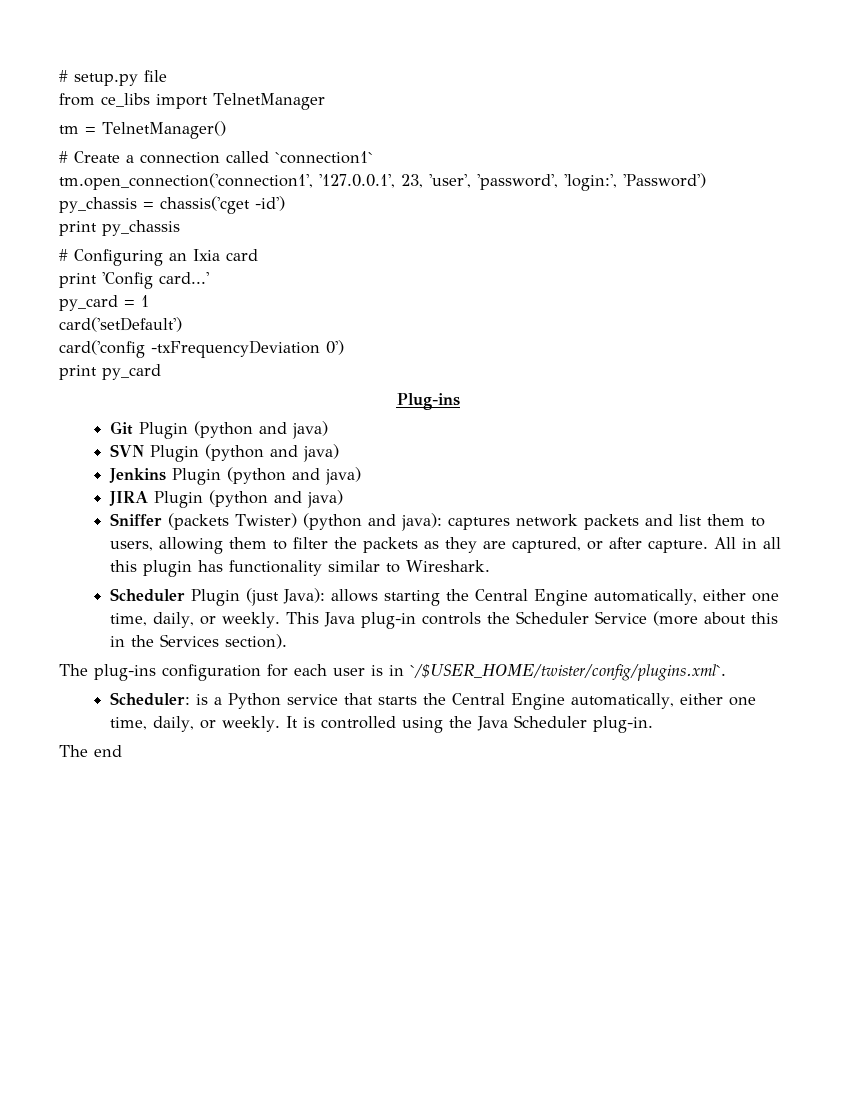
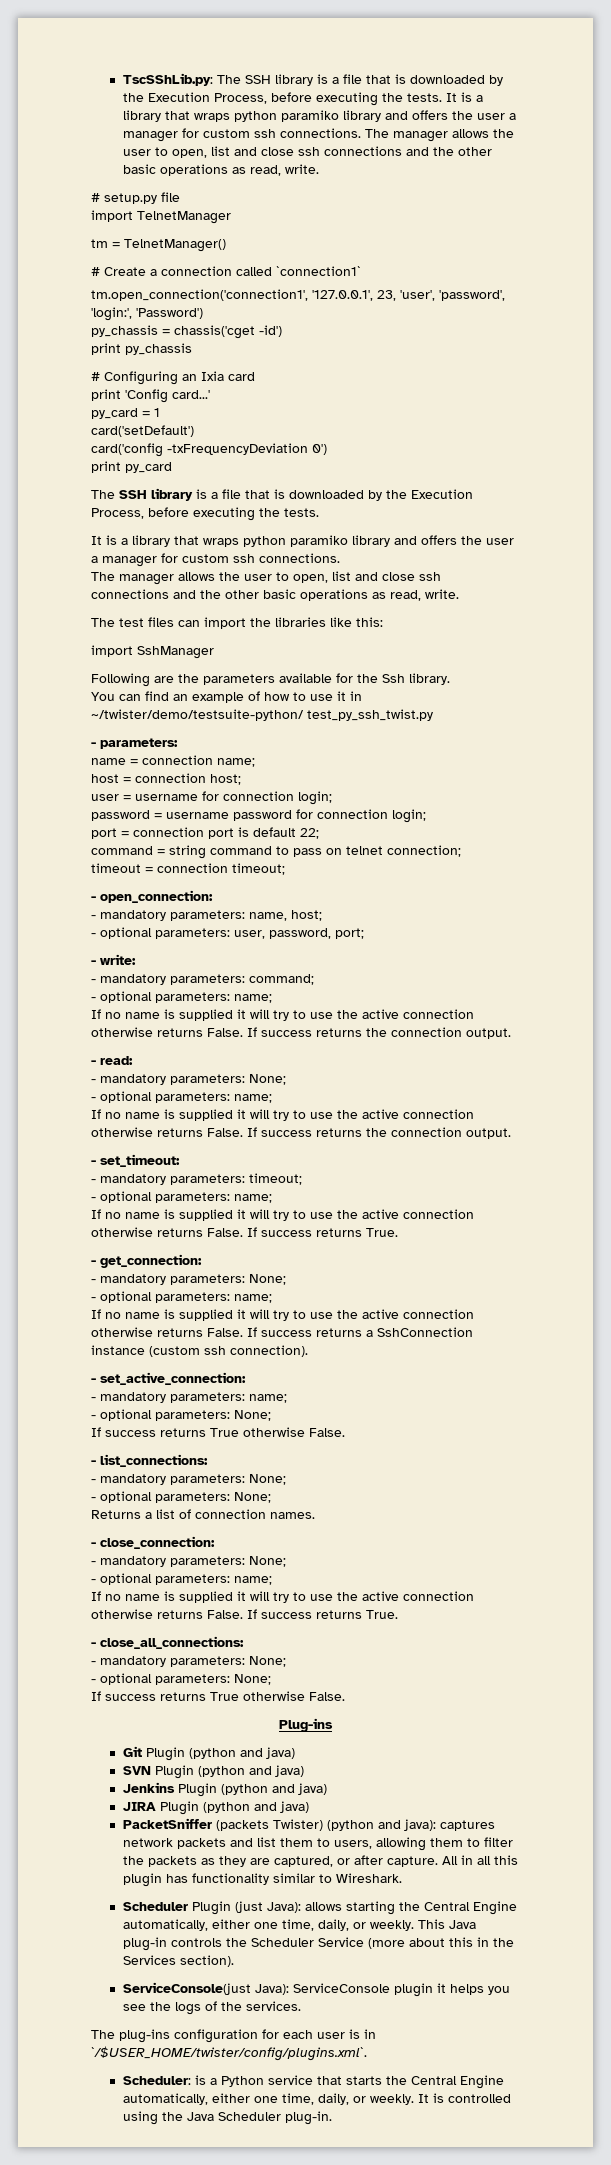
+ TscSShLib.py: The SSH library is a file that is downloaded by the Execution Process, before executing the tests. It is a library that wraps python paramiko library and offers the user a manager for custom ssh connections. The manager allows the user to open, list and close ssh connections and the other basic operations as read, write.
- from ce_libs import TelnetManager
+ import TelnetManager
  print py_card
+ The SSH library is a file that is downloaded by the Execution Process, before executing the tests.
+ It is a library that wraps python paramiko library and offers the user a manager for custom ssh connections.
+ The manager allows the user to open, list and close ssh connections and the other basic operations as read, write.
+ The test files can import the libraries like this:
+ import SshManager
+ Following are the parameters available for the Ssh library.
+ You can find an example of how to use it in ~/twister/demo/testsuite-python/ test_py_ssh_twist.py
+ - parameters:
+ name = connection name;
+ host = connection host;
+ user = username for connection login;
+ password = username password for connection login;
+ port = connection port is default 22;
+ command = string command to pass on telnet connection;
+ timeout = connection timeout;
+ - open_connection:
+ - mandatory parameters: name, host;
+ - optional parameters: user, password, port;
+ - write:
+ - mandatory parameters: command;
+ - optional parameters: name;
+ If no name is supplied it will try to use the active connection otherwise returns False. If success returns the connection output.
+ - read:
+ - mandatory parameters: None;
+ - optional parameters: name;
+ If no name is supplied it will try to use the active connection otherwise returns False. If success returns the connection output.
+ - set_timeout:
+ - mandatory parameters: timeout;
+ - optional parameters: name;
+ If no name is supplied it will try to use the active connection otherwise returns False. If success returns True.
+ - get_connection:
+ - mandatory parameters: None;
+ - optional parameters: name;
+ If no name is supplied it will try to use the active connection otherwise returns False. If success returns a SshConnection instance (custom ssh connection).
+ - set_active_connection:
+ - mandatory parameters: name;
+ - optional parameters: None;
+ If success returns True otherwise False.
+ - list_connections:
+ - mandatory parameters: None;
+ - optional parameters: None;
+ Returns a list of connection names.
+ - close_connection:
+ - mandatory parameters: None;
+ - optional parameters: name;
+ If no name is supplied it will try to use the active connection otherwise returns False. If success returns True.
+ - close_all_connections:
+ - mandatory parameters: None;
+ - optional parameters: None;
+ If success returns True otherwise False.
- Sniffer (packets Twister) (python and java): captures network packets and list them to users, allowing them to filter the packets as they are captured, or after capture.
+ PacketSniffer (packets Twister) (python and java): captures network packets and list them to users, allowing them to filter the packets as they are captured, or after capture.
+ ServiceConsole(just Java): ServiceConsole plugin it helps you see the logs of the services.
- The end

